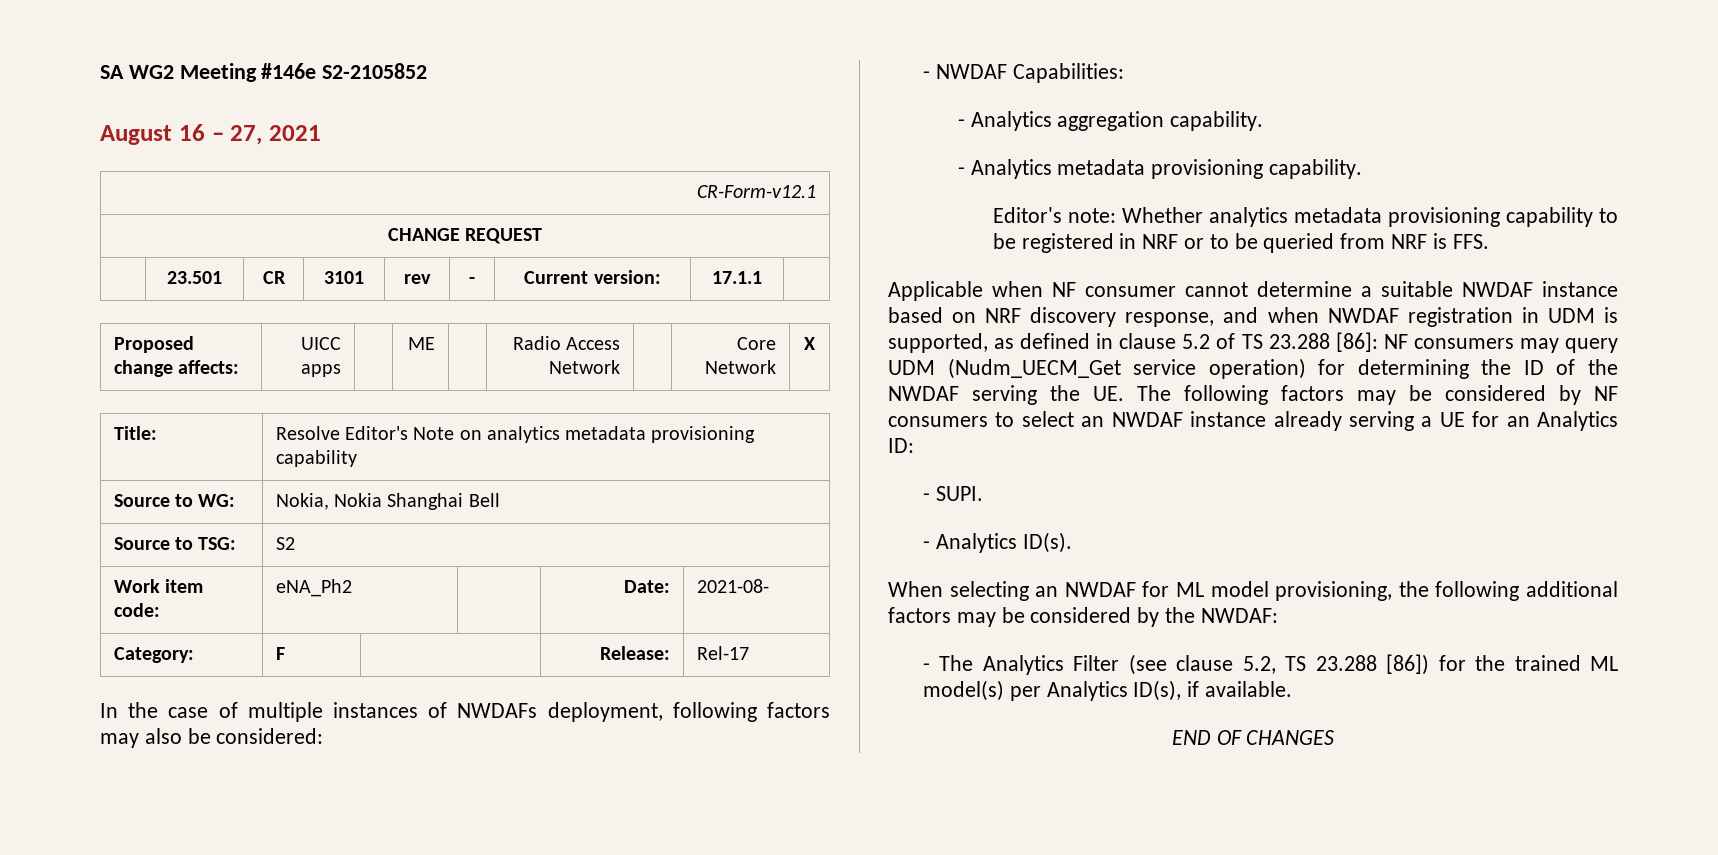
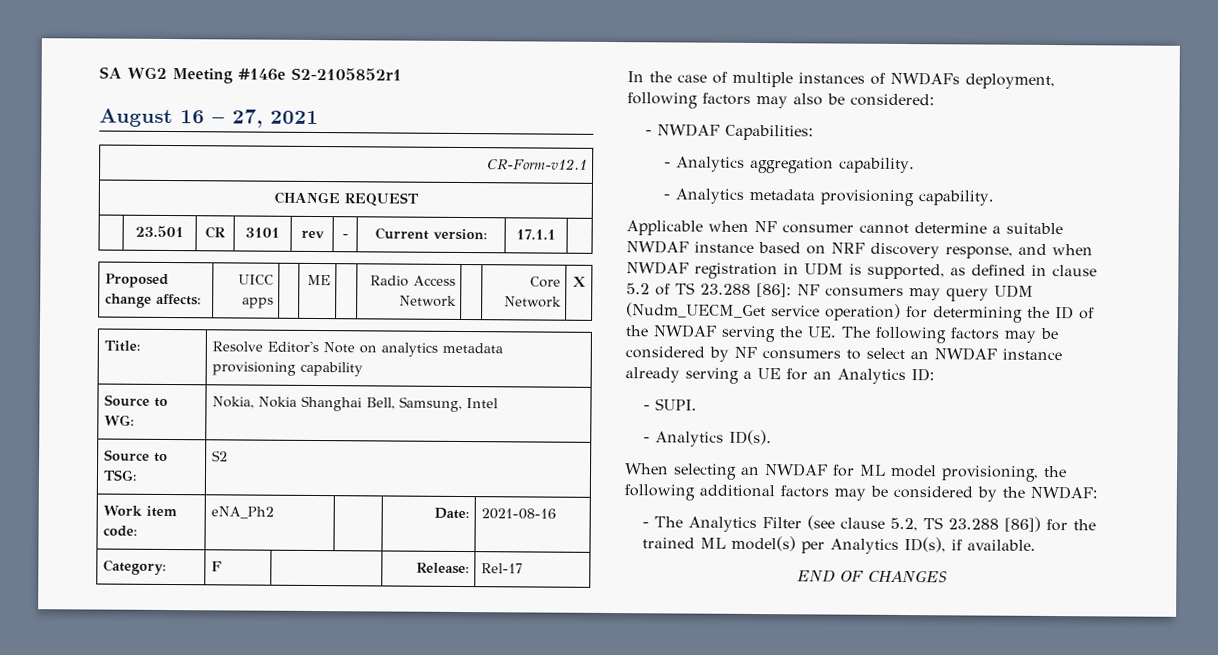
- SA WG2 Meeting #146e S2-2105852
+ SA WG2 Meeting #146e S2-2105852r1
- Source to WG: | Nokia, Nokia Shanghai Bell
+ Source to WG: | Nokia, Nokia Shanghai Bell, Samsung, Intel
- Work item code: | eNA_Ph2 | | Date: | 2021-08-
+ Work item code: | eNA_Ph2 | | Date: | 2021-08-16
- Editor's note: Whether analytics metadata provisioning capability to be registered in NRF or to be queried from NRF is FFS.

